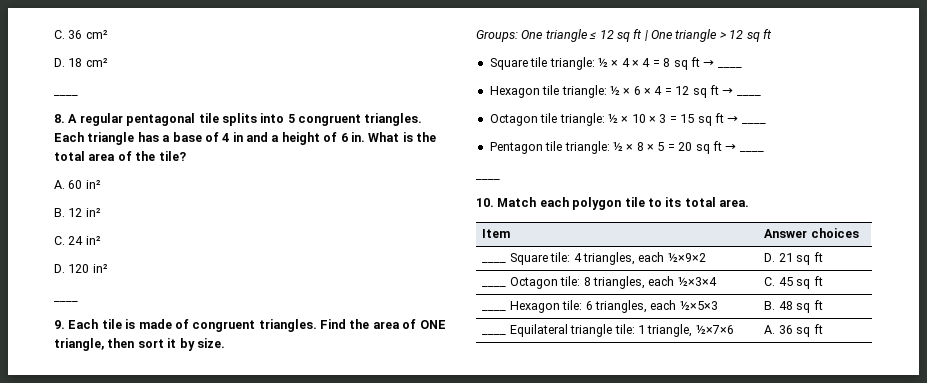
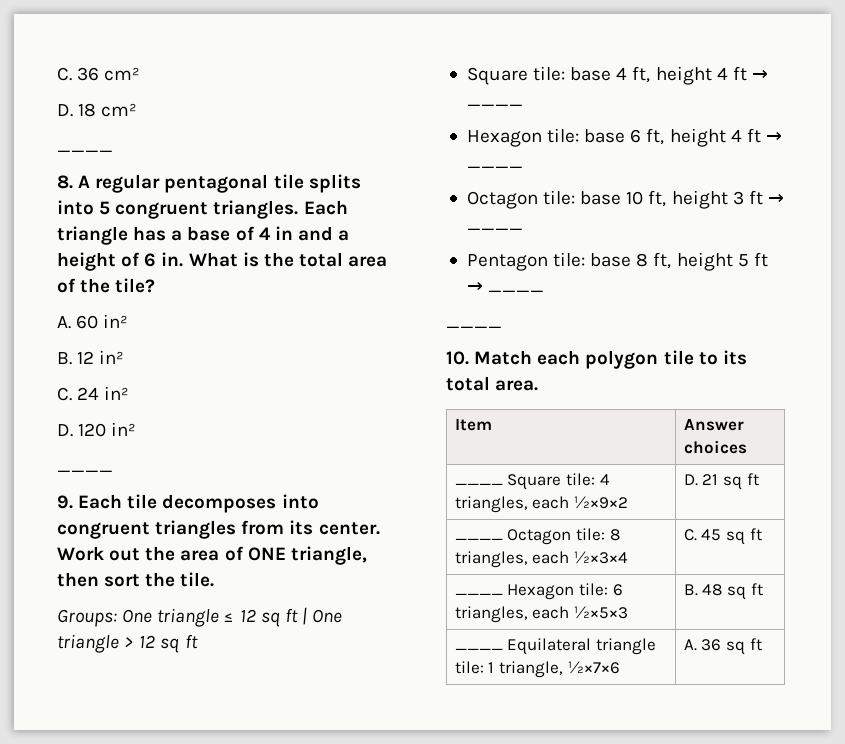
- 9. Each tile is made of congruent triangles. Find the area of ONE triangle, then sort it by size.
+ 9. Each tile decomposes into congruent triangles from its center. Work out the area of ONE triangle, then sort the tile.
- Square tile triangle: ½ × 4 × 4 = 8 sq ft → ____
- Hexagon tile triangle: ½ × 6 × 4 = 12 sq ft → ____
- Octagon tile triangle: ½ × 10 × 3 = 15 sq ft → ____
- Pentagon tile triangle: ½ × 8 × 5 = 20 sq ft → ____
+ Square tile: base 4 ft, height 4 ft → ____
+ Hexagon tile: base 6 ft, height 4 ft → ____
+ Octagon tile: base 10 ft, height 3 ft → ____
+ Pentagon tile: base 8 ft, height 5 ft → ____

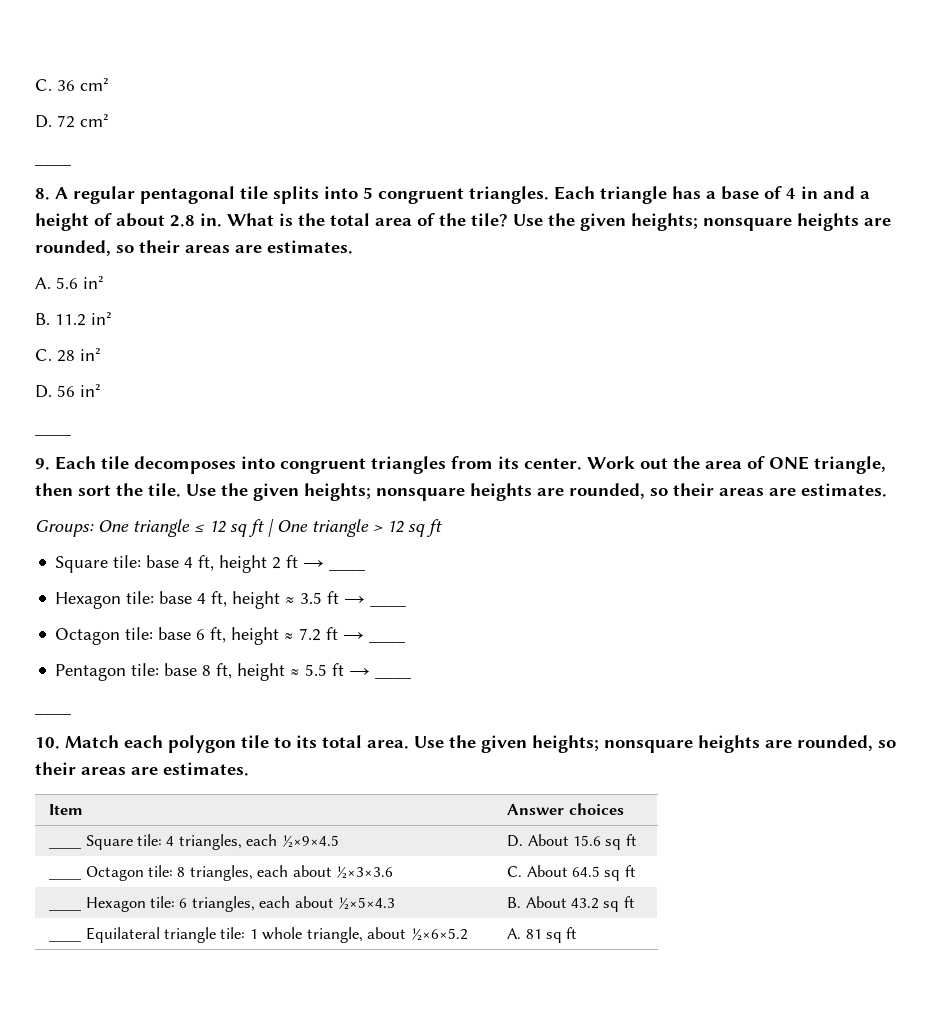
- D. 18 cm²
+ D. 72 cm²
- Each triangle has a base of 4 in and a height of 6 in.
+ Each triangle has a base of 4 in and a height of about 2.8 in.
- What is the total area of the tile?
- A. 60 in²
+ What is the total area of the tile? Use the given heights; nonsquare heights are rounded, so their areas are estimates.
+ A. 5.6 in²
- B. 12 in²
+ B. 11.2 in²
- C. 24 in²
+ C. 28 in²
- D. 120 in²
+ D. 56 in²
- Work out the area of ONE triangle, then sort the tile.
+ Work out the area of ONE triangle, then sort the tile. Use the given heights; nonsquare heights are rounded, so their areas are estimates.
- Square tile: base 4 ft, height 4 ft → ____
+ Square tile: base 4 ft, height 2 ft → ____
- Hexagon tile: base 6 ft, height 4 ft → ____
+ Hexagon tile: base 4 ft, height ≈ 3.5 ft → ____
- Octagon tile: base 10 ft, height 3 ft → ____
+ Octagon tile: base 6 ft, height ≈ 7.2 ft → ____
- Pentagon tile: base 8 ft, height 5 ft → ____
+ Pentagon tile: base 8 ft, height ≈ 5.5 ft → ____
- 10. Match each polygon tile to its total area.
+ 10. Match each polygon tile to its total area. Use the given heights; nonsquare heights are rounded, so their areas are estimates.
- ____ Square tile: 4 triangles, each ½×9×2 | D. 21 sq ft
+ ____ Square tile: 4 triangles, each ½×9×4.5 | D. About 15.6 sq ft
- ____ Octagon tile: 8 triangles, each ½×3×4 | C. 45 sq ft
+ ____ Octagon tile: 8 triangles, each about ½×3×3.6 | C. About 64.5 sq ft
- ____ Hexagon tile: 6 triangles, each ½×5×3 | B. 48 sq ft
+ ____ Hexagon tile: 6 triangles, each about ½×5×4.3 | B. About 43.2 sq ft
- ____ Equilateral triangle tile: 1 triangle, ½×7×6 | A. 36 sq ft
+ ____ Equilateral triangle tile: 1 whole triangle, about ½×6×5.2 | A. 81 sq ft

